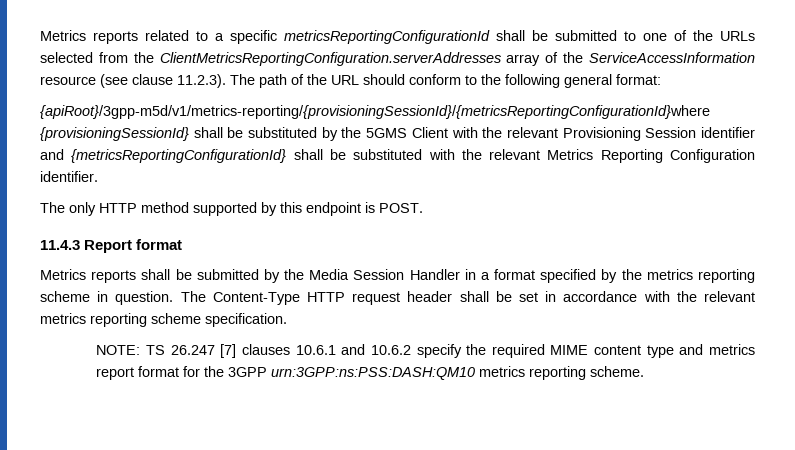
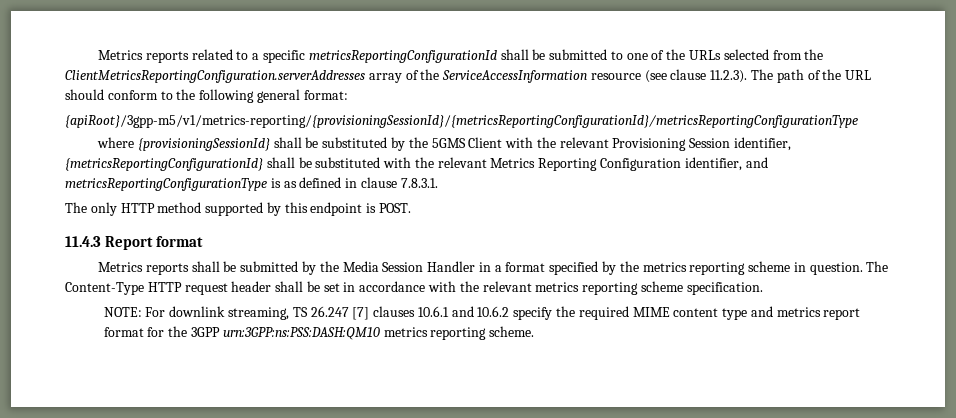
- {apiRoot}/3gpp-m5d/v1/metrics-reporting/{provisioningSessionId}/{metricsReportingConfigurationId}where {provisioningSessionId} shall be substituted by the 5GMS Client with the relevant Provisioning Session identifier and {metricsReportingConfigurationId} shall be substituted with the relevant Metrics Reporting Configuration identifier.
+ {apiRoot}/3gpp-m5/v1/metrics-reporting/{provisioningSessionId}/{metricsReportingConfigurationId}/metricsReportingConfigurationType
+ where {provisioningSessionId} shall be substituted by the 5GMS Client with the relevant Provisioning Session identifier, {metricsReportingConfigurationId} shall be substituted with the relevant Metrics Reporting Configuration identifier, and metricsReportingConfigurationType is as defined in clause 7.8.3.1.
- NOTE: TS 26.247 [7] clauses 10.6.1 and 10.6.2 specify the required MIME content type and metrics report format for the 3GPP urn:3GPP:ns:PSS:DASH:QM10 metrics reporting scheme.
+ NOTE: For downlink streaming, TS 26.247 [7] clauses 10.6.1 and 10.6.2 specify the required MIME content type and metrics report format for the 3GPP urn:3GPP:ns:PSS:DASH:QM10 metrics reporting scheme.

